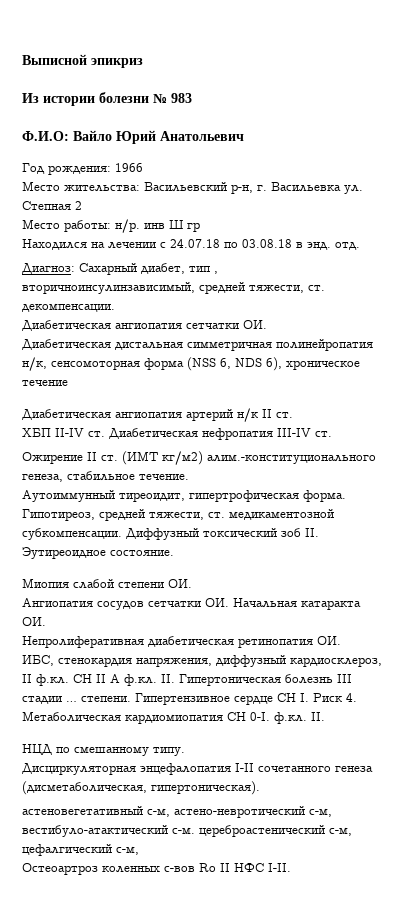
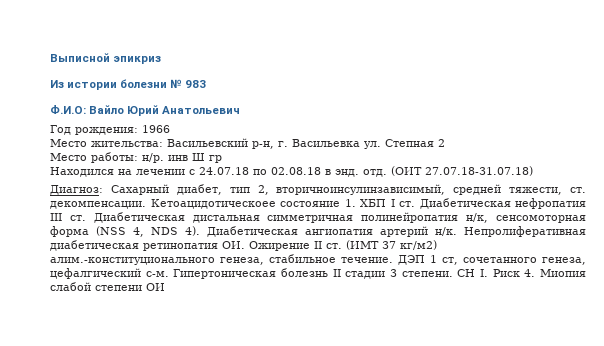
- Находился на лечении с 24.07.18 по 03.08.18 в энд. отд.
+ Находился на лечении с 24.07.18 по 02.08.18 в энд. отд. (ОИТ 27.07.18-31.07.18)
- Диагноз: Сахарный диабет, тип , вторичноинсулинзависимый, средней тяжести, ст. декомпенсации.
- Диабетическая ангиопатия сетчатки ОИ.
- Диабетическая дистальная симметричная полинейропатия н/к, сенсомоторная форма (NSS 6, NDS 6), хроническое течение
- Диабетическая ангиопатия артерий н/к II ст.
- ХБП II-IV ст. Диабетическая нефропатия III-IV ст.
- Ожирение II ст. (ИМТ кг/м2) алим.-конституционального генеза, стабильное течение.
- Аутоиммунный тиреоидит, гипертрофическая форма. Гипотиреоз, средней тяжести, ст. медикаментозной субкомпенсации. Диффузный токсический зоб II. Эутиреоидное состояние.
- Миопия слабой степени ОИ.
- Ангиопатия сосудов сетчатки ОИ. Начальная катаракта ОИ.
- Непролиферативная диабетическая ретинопатия ОИ.
- ИБС, стенокардия напряжения, диффузный кардиосклероз, II ф.кл. СН II А ф.кл. II. Гипертоническая болезнь III стадии … степени. Гипертензивное сердце СН I. Риск 4. Метаболическая кардиомиопатия СН 0-I. ф.кл. II.
- НЦД по смешанному типу.
- Дисциркуляторная энцефалопатия I-II сочетанного генеза (дисметаболическая, гипертоническая).
- астеновегетативный с-м, астено-невротический с-м, вестибуло-атактический с-м. цереброастенический с-м, цефалгический с-м,
- Остеоартроз коленных с-вов Rо II НФС I-II.
+ Диагноз: Сахарный диабет, тип 2, вторичноинсулинзависимый, средней тяжести, ст. декомпенсации. Кетоацидотическоее состояние 1. ХБП I ст. Диабетическая нефропатия III ст. Диабетическая дистальная симметричная полинейропатия н/к, сенсомоторная форма (NSS 4, NDS 4). Диабетическая ангиопатия артерий н/к. Непролиферативная диабетическая ретинопатия ОИ. Ожирение II ст. (ИМТ 37 кг/м2) алим.-конституционального генеза, стабильное течение. ДЭП 1 ст, сочетанного генеза, цефалгический с-м. Гипертоническая болезнь II стадии 3 степени. СН I. Риск 4. Миопия слабой степени ОИ

